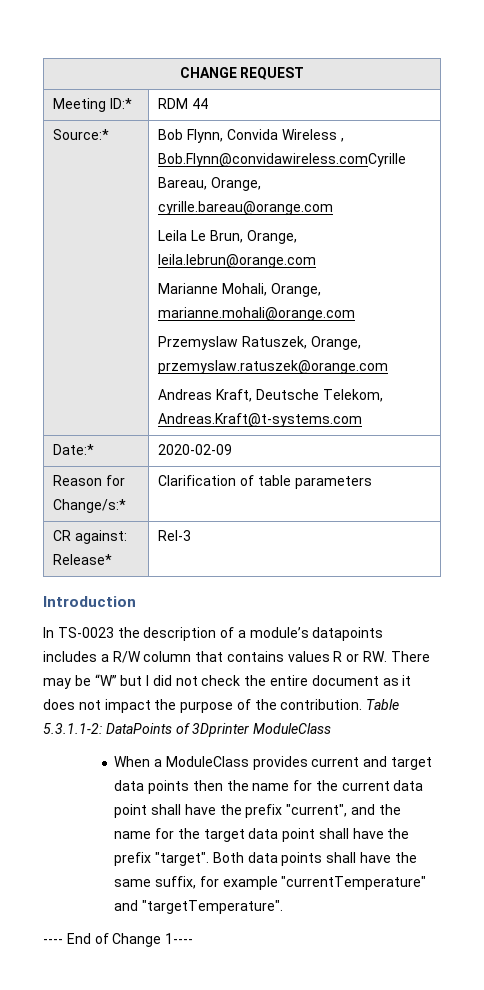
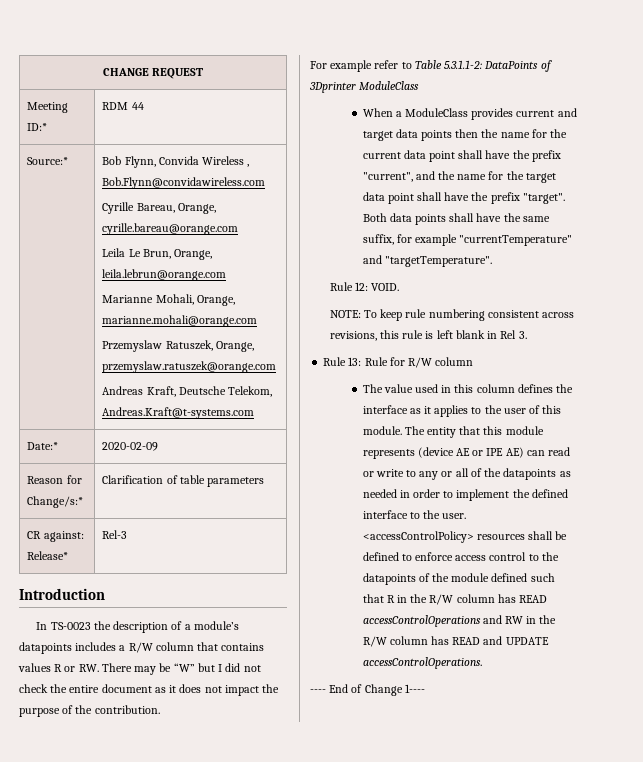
- Source:* | Bob Flynn, Convida Wireless , Bob.Flynn@convidawireless.comCyrille Bareau, Orange, cyrille.bareau@orange.com
+ Source:* | Bob Flynn, Convida Wireless , Bob.Flynn@convidawireless.com
+ Cyrille Bareau, Orange, cyrille.bareau@orange.com
- In TS-0023 the description of a module’s datapoints includes a R/W column that contains values R or RW. There may be “W” but I did not check the entire document as it does not impact the purpose of the contribution. Table 5.3.1.1-2: DataPoints of 3Dprinter ModuleClass
+ In TS-0023 the description of a module’s datapoints includes a R/W column that contains values R or RW. There may be “W” but I did not check the entire document as it does not impact the purpose of the contribution.
+ For example refer to Table 5.3.1.1-2: DataPoints of 3Dprinter ModuleClass
+ Rule 12: VOID.
+ NOTE: To keep rule numbering consistent across revisions, this rule is left blank in Rel 3.
+ Rule 13: Rule for R/W column
+ The value used in this column defines the interface as it applies to the user of this module. The entity that this module represents (device AE or IPE AE) can read or write to any or all of the datapoints as needed in order to implement the defined interface to the user. <accessControlPolicy> resources shall be defined to enforce access control to the datapoints of the module defined such that R in the R/W column has READ accessControlOperations and RW in the R/W column has READ and UPDATE accessControlOperations.

